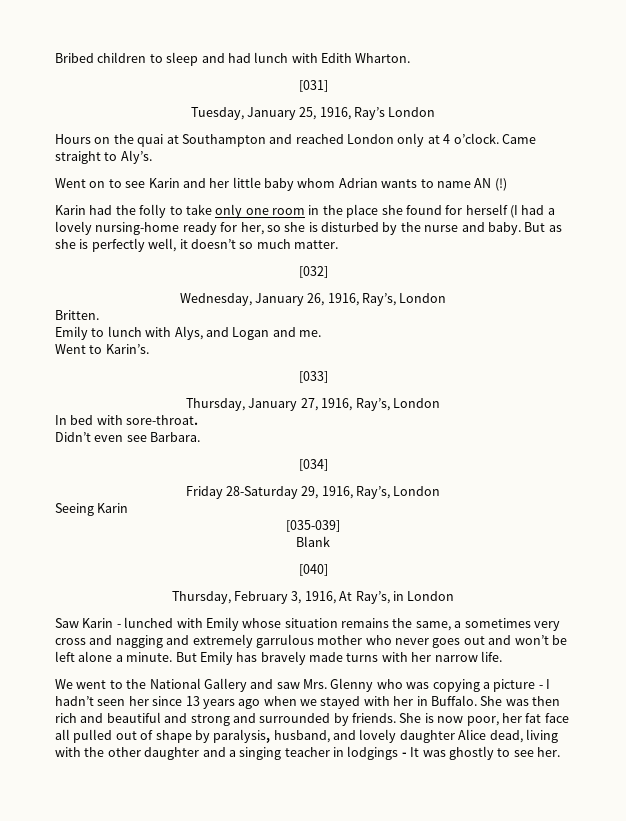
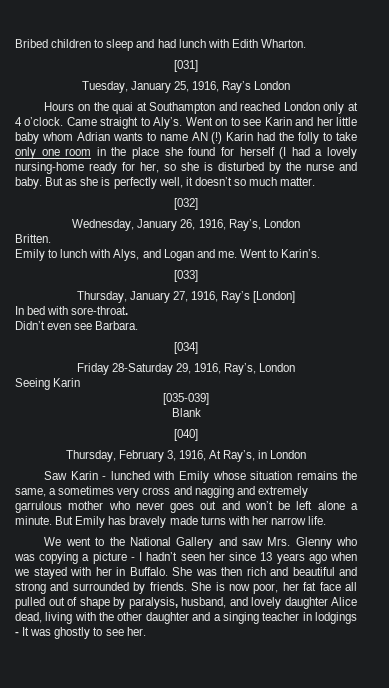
- Came straight to Aly’s.
- Went on to see Karin and her little baby whom Adrian wants to name AN (!)
- Karin had the folly to take only one room in the place she found for herself (I had a lovely nursing-home ready for her, so she is disturbed by the nurse and baby.
+ Came straight to Aly’s. Went on to see Karin and her little baby whom Adrian wants to name AN (!) Karin had the folly to take only one room in the place she found for herself (I had a lovely nursing-home ready for her, so she is disturbed by the nurse and baby.
- Emily to lunch with Alys, and Logan and me.
- Went to Karin’s.
+ Emily to lunch with Alys, and Logan and me. Went to Karin’s.
- Thursday, January 27, 1916, Ray’s, London
+ Thursday, January 27, 1916, Ray’s [London]

